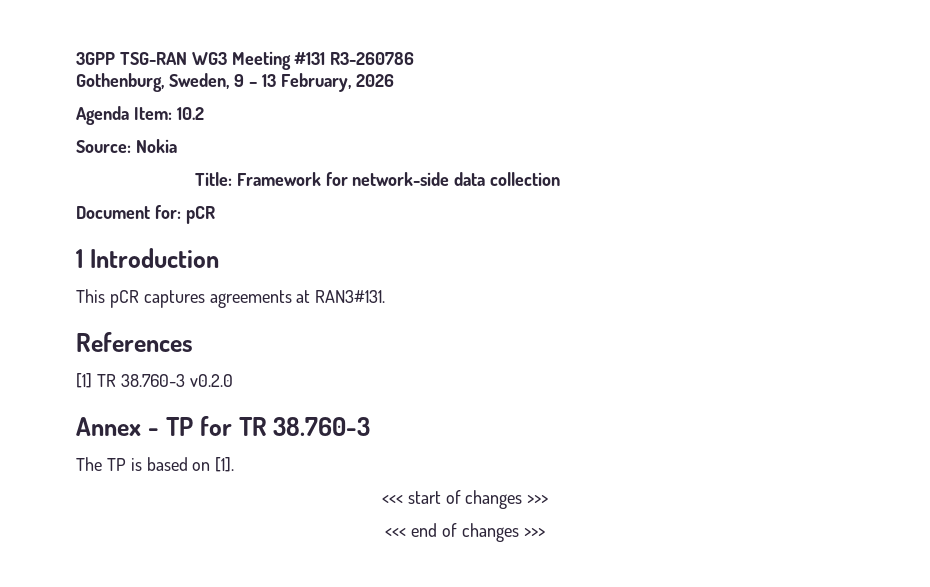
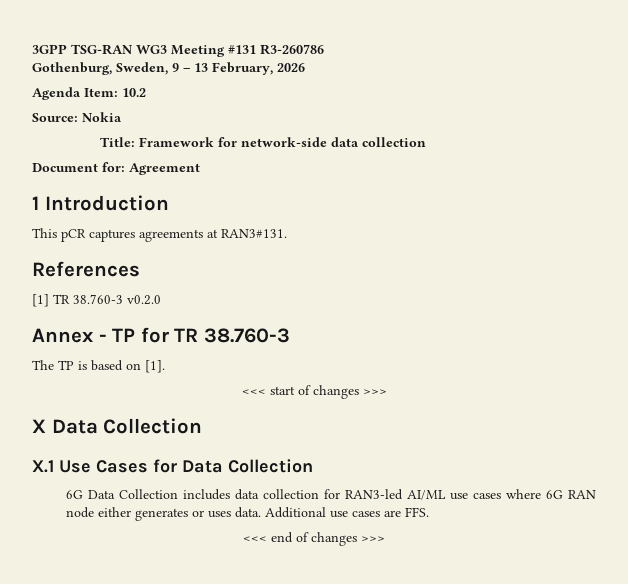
- Document for: pCR
+ Document for: Agreement
+ X Data Collection
+ X.1 Use Cases for Data Collection
+ 6G Data Collection includes data collection for RAN3-led AI/ML use cases where 6G RAN node either generates or uses data. Additional use cases are FFS.

